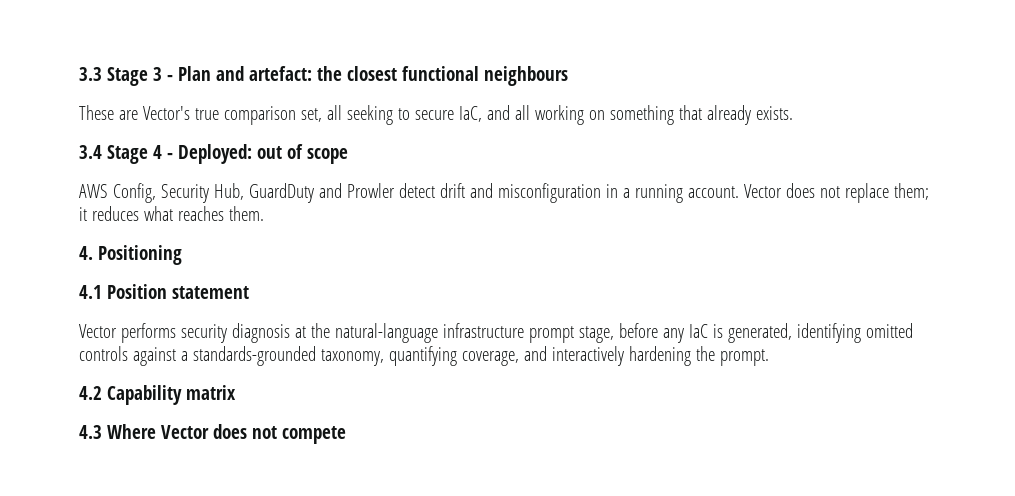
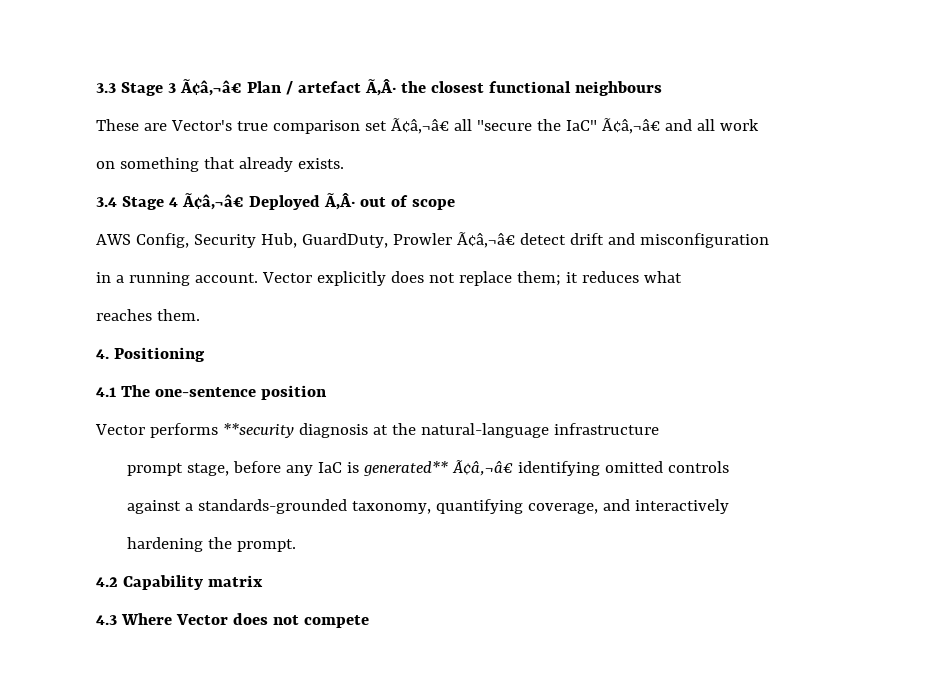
- 3.3 Stage 3 - Plan and artefact: the closest functional neighbours
+ 3.3 Stage 3 Ã¢â‚¬â€ Plan / artefact Ã‚Â· the closest functional neighbours
- These are Vector's true comparison set, all seeking to secure IaC, and all working on something that already exists.
+ These are Vector's true comparison set Ã¢â‚¬â€ all "secure the IaC" Ã¢â‚¬â€ and all work
+ on something that already exists.
- 3.4 Stage 4 - Deployed: out of scope
+ 3.4 Stage 4 Ã¢â‚¬â€ Deployed Ã‚Â· out of scope
- AWS Config, Security Hub, GuardDuty and Prowler detect drift and misconfiguration in a running account.
+ AWS Config, Security Hub, GuardDuty, Prowler Ã¢â‚¬â€ detect drift and misconfiguration
+ in a running account.
- Vector does not replace them; it reduces what reaches them.
+ Vector explicitly does not replace them; it reduces what
+ reaches them.
- 4.1 Position statement
+ 4.1 The one-sentence position
- Vector performs security diagnosis at the natural-language infrastructure prompt stage, before any IaC is generated, identifying omitted controls against a standards-grounded taxonomy, quantifying coverage, and interactively hardening the prompt.
+ Vector performs **security diagnosis at the natural-language infrastructure
+ prompt stage, before any IaC is generated** Ã¢â‚¬â€ identifying omitted controls
+ against a standards-grounded taxonomy, quantifying coverage, and interactively
+ hardening the prompt.

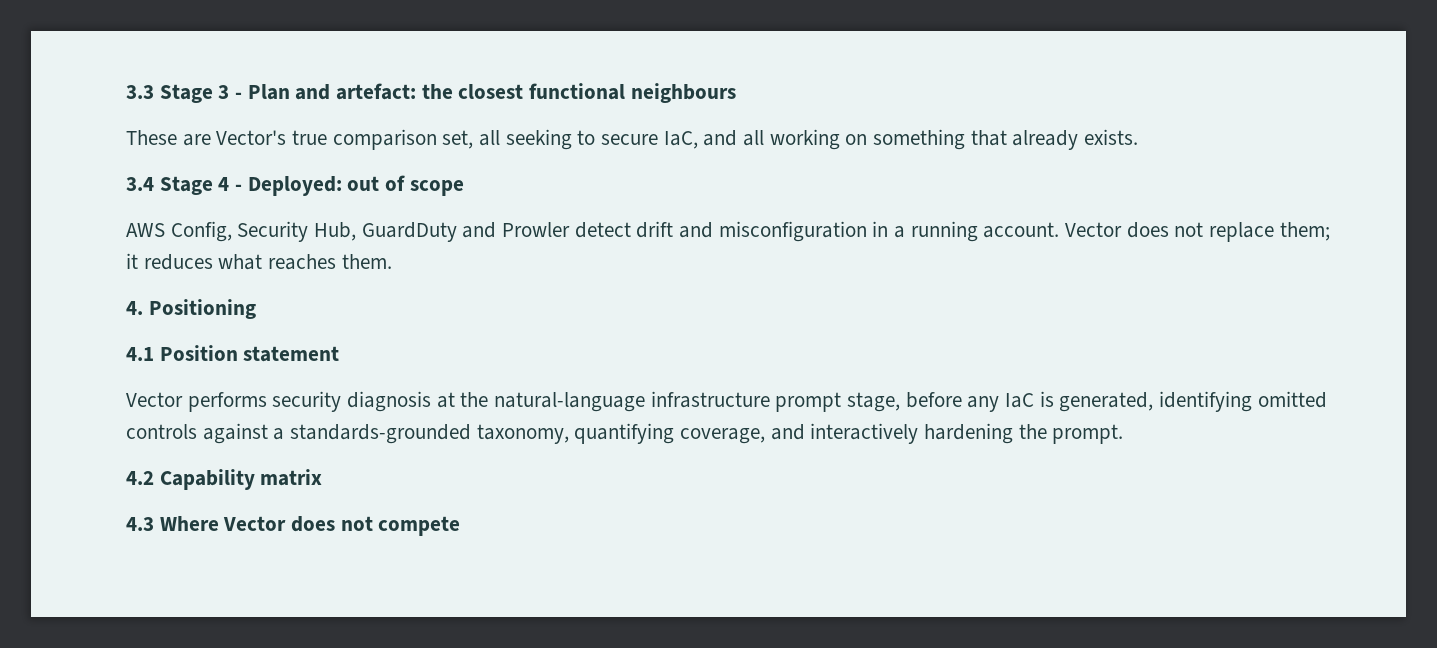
- 3.3 Stage 3 Ã¢â‚¬â€ Plan / artefact Ã‚Â· the closest functional neighbours
+ 3.3 Stage 3 - Plan and artefact: the closest functional neighbours
- These are Vector's true comparison set Ã¢â‚¬â€ all "secure the IaC" Ã¢â‚¬â€ and all work
- on something that already exists.
+ These are Vector's true comparison set, all seeking to secure IaC, and all working on something that already exists.
- 3.4 Stage 4 Ã¢â‚¬â€ Deployed Ã‚Â· out of scope
+ 3.4 Stage 4 - Deployed: out of scope
- AWS Config, Security Hub, GuardDuty, Prowler Ã¢â‚¬â€ detect drift and misconfiguration
- in a running account.
+ AWS Config, Security Hub, GuardDuty and Prowler detect drift and misconfiguration in a running account.
- Vector explicitly does not replace them; it reduces what
- reaches them.
+ Vector does not replace them; it reduces what reaches them.
- 4.1 The one-sentence position
+ 4.1 Position statement
- Vector performs **security diagnosis at the natural-language infrastructure
- prompt stage, before any IaC is generated** Ã¢â‚¬â€ identifying omitted controls
- against a standards-grounded taxonomy, quantifying coverage, and interactively
- hardening the prompt.
+ Vector performs security diagnosis at the natural-language infrastructure prompt stage, before any IaC is generated, identifying omitted controls against a standards-grounded taxonomy, quantifying coverage, and interactively hardening the prompt.

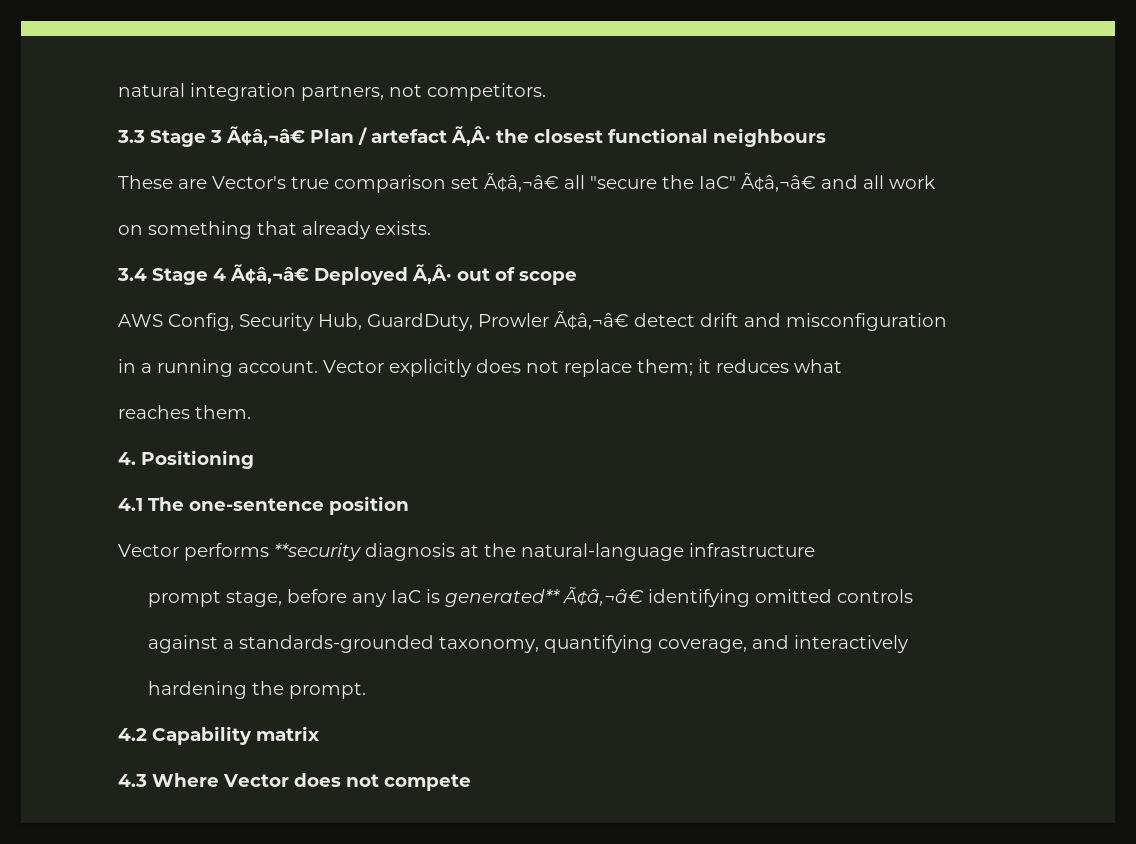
- 3.3 Stage 3 - Plan and artefact: the closest functional neighbours
+ natural integration partners, not competitors.
+ 3.3 Stage 3 Ã¢â‚¬â€ Plan / artefact Ã‚Â· the closest functional neighbours
- These are Vector's true comparison set, all seeking to secure IaC, and all working on something that already exists.
+ These are Vector's true comparison set Ã¢â‚¬â€ all "secure the IaC" Ã¢â‚¬â€ and all work
+ on something that already exists.
- 3.4 Stage 4 - Deployed: out of scope
+ 3.4 Stage 4 Ã¢â‚¬â€ Deployed Ã‚Â· out of scope
- AWS Config, Security Hub, GuardDuty and Prowler detect drift and misconfiguration in a running account.
+ AWS Config, Security Hub, GuardDuty, Prowler Ã¢â‚¬â€ detect drift and misconfiguration
+ in a running account.
- Vector does not replace them; it reduces what reaches them.
+ Vector explicitly does not replace them; it reduces what
+ reaches them.
- 4.1 Position statement
+ 4.1 The one-sentence position
- Vector performs security diagnosis at the natural-language infrastructure prompt stage, before any IaC is generated, identifying omitted controls against a standards-grounded taxonomy, quantifying coverage, and interactively hardening the prompt.
+ Vector performs **security diagnosis at the natural-language infrastructure
+ prompt stage, before any IaC is generated** Ã¢â‚¬â€ identifying omitted controls
+ against a standards-grounded taxonomy, quantifying coverage, and interactively
+ hardening the prompt.

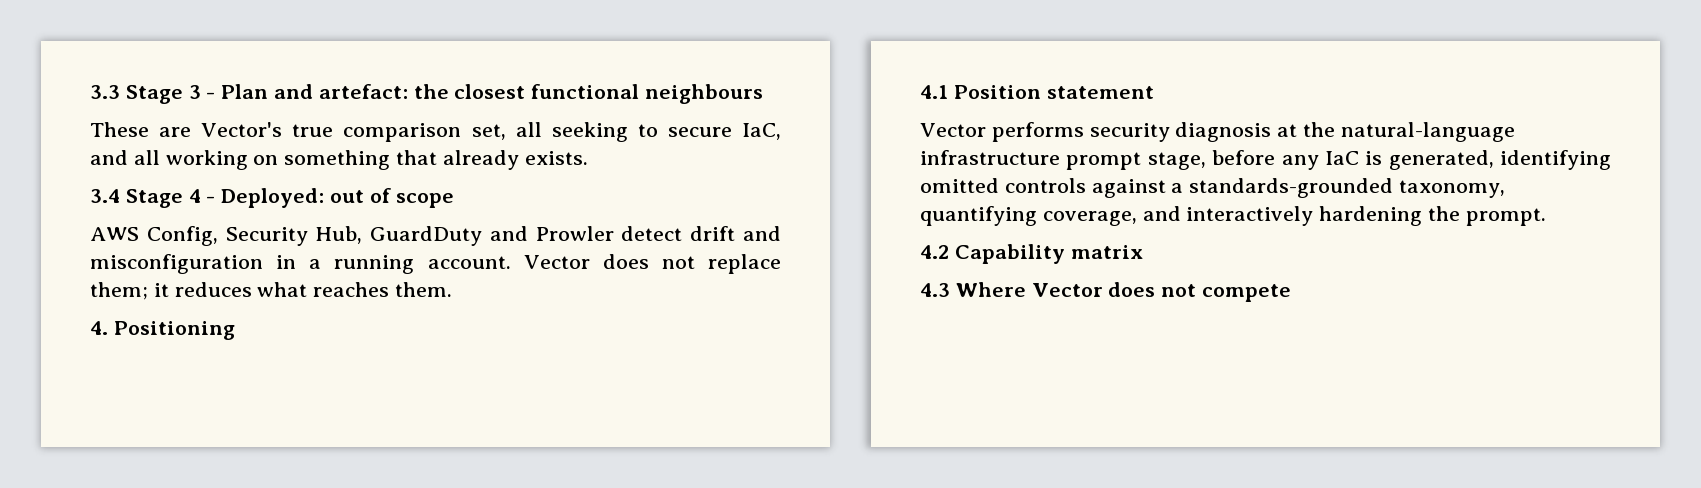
- natural integration partners, not competitors.
- 3.3 Stage 3 Ã¢â‚¬â€ Plan / artefact Ã‚Â· the closest functional neighbours
+ 3.3 Stage 3 - Plan and artefact: the closest functional neighbours
- These are Vector's true comparison set Ã¢â‚¬â€ all "secure the IaC" Ã¢â‚¬â€ and all work
- on something that already exists.
+ These are Vector's true comparison set, all seeking to secure IaC, and all working on something that already exists.
- 3.4 Stage 4 Ã¢â‚¬â€ Deployed Ã‚Â· out of scope
+ 3.4 Stage 4 - Deployed: out of scope
- AWS Config, Security Hub, GuardDuty, Prowler Ã¢â‚¬â€ detect drift and misconfiguration
- in a running account.
+ AWS Config, Security Hub, GuardDuty and Prowler detect drift and misconfiguration in a running account.
- Vector explicitly does not replace them; it reduces what
- reaches them.
+ Vector does not replace them; it reduces what reaches them.
- 4.1 The one-sentence position
+ 4.1 Position statement
- Vector performs **security diagnosis at the natural-language infrastructure
- prompt stage, before any IaC is generated** Ã¢â‚¬â€ identifying omitted controls
- against a standards-grounded taxonomy, quantifying coverage, and interactively
- hardening the prompt.
+ Vector performs security diagnosis at the natural-language infrastructure prompt stage, before any IaC is generated, identifying omitted controls against a standards-grounded taxonomy, quantifying coverage, and interactively hardening the prompt.

